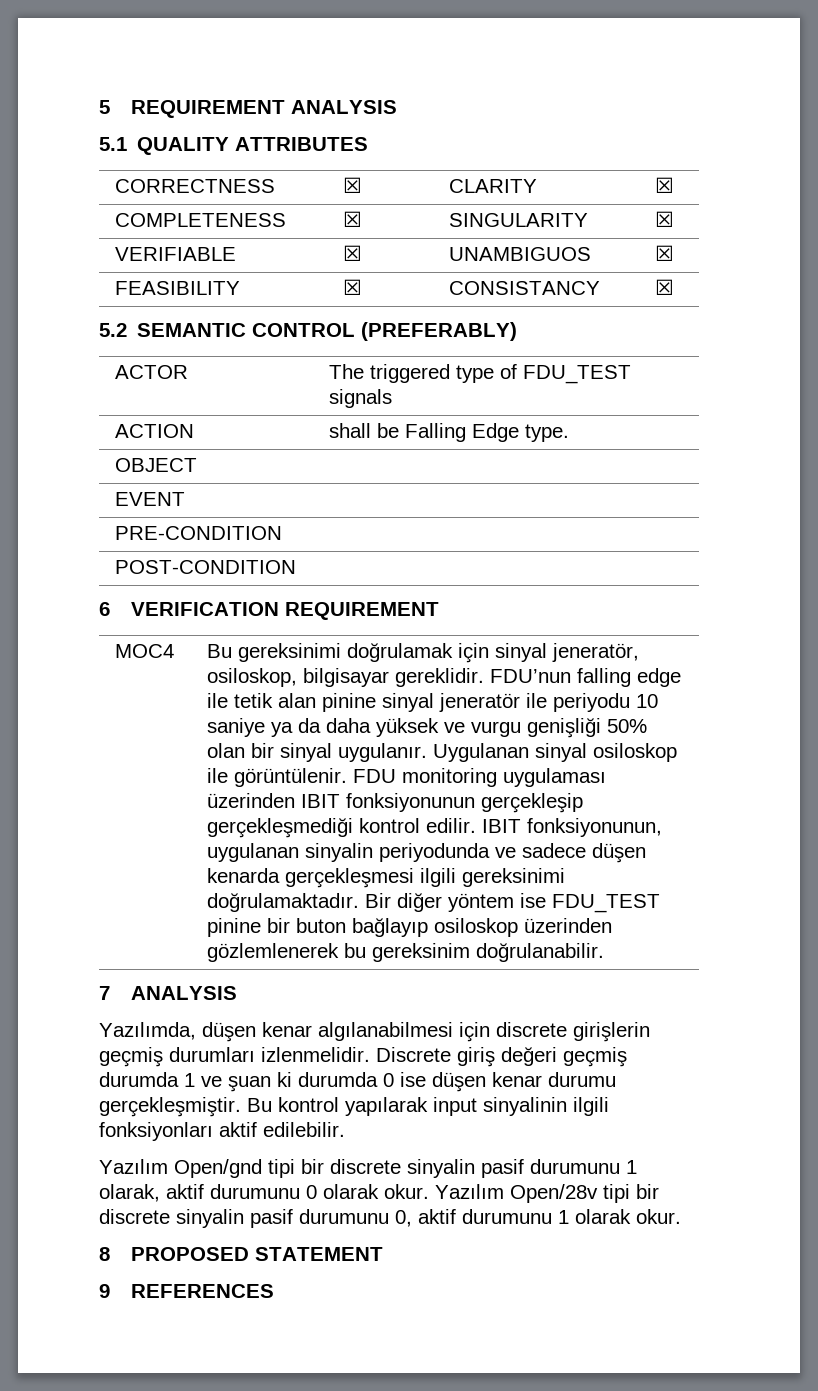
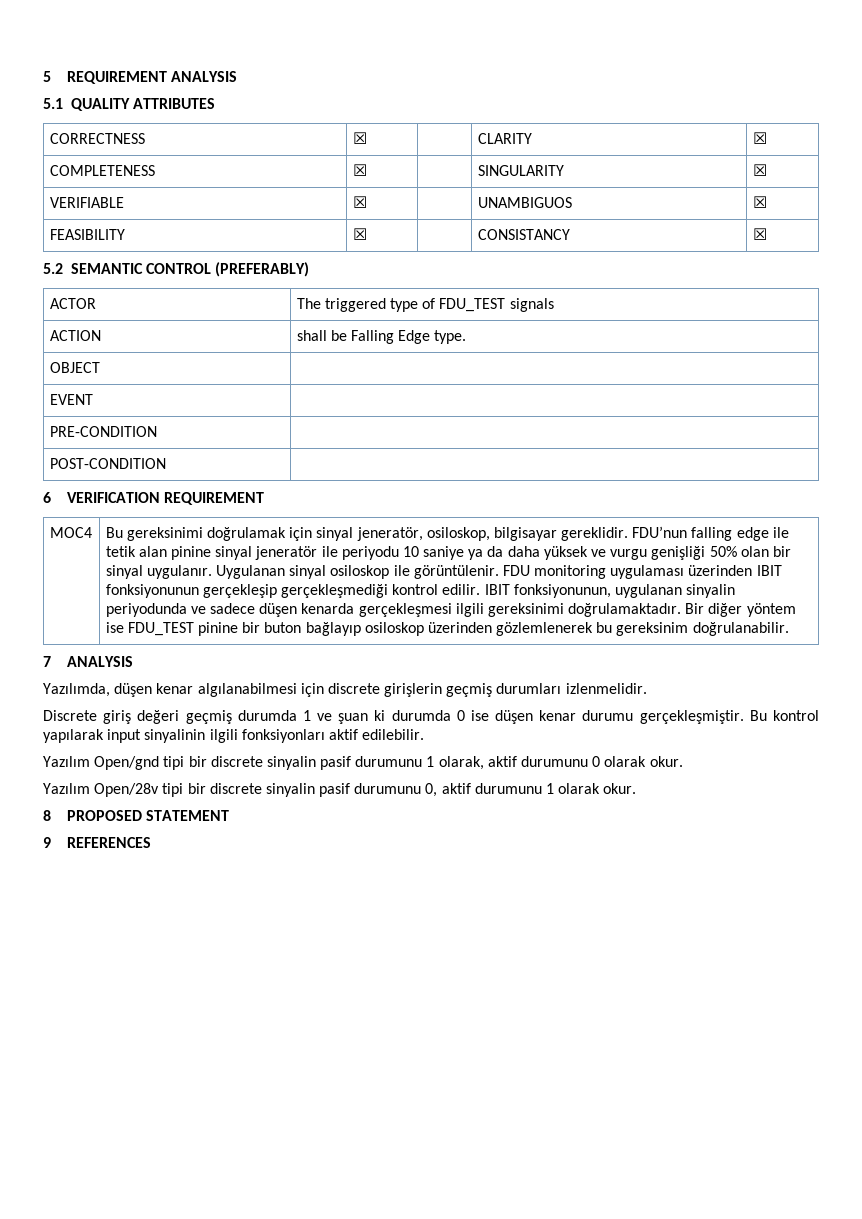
- Yazılımda, düşen kenar algılanabilmesi için discrete girişlerin geçmiş durumları izlenmelidir. Discrete giriş değeri geçmiş durumda 1 ve şuan ki durumda 0 ise düşen kenar durumu gerçekleşmiştir.
+ Yazılımda, düşen kenar algılanabilmesi için discrete girişlerin geçmiş durumları izlenmelidir.
+ Discrete giriş değeri geçmiş durumda 1 ve şuan ki durumda 0 ise düşen kenar durumu gerçekleşmiştir.
- Yazılım Open/gnd tipi bir discrete sinyalin pasif durumunu 1 olarak, aktif durumunu 0 olarak okur. Yazılım Open/28v tipi bir discrete sinyalin pasif durumunu 0, aktif durumunu 1 olarak okur.
+ Yazılım Open/gnd tipi bir discrete sinyalin pasif durumunu 1 olarak, aktif durumunu 0 olarak okur.
+ Yazılım Open/28v tipi bir discrete sinyalin pasif durumunu 0, aktif durumunu 1 olarak okur.

